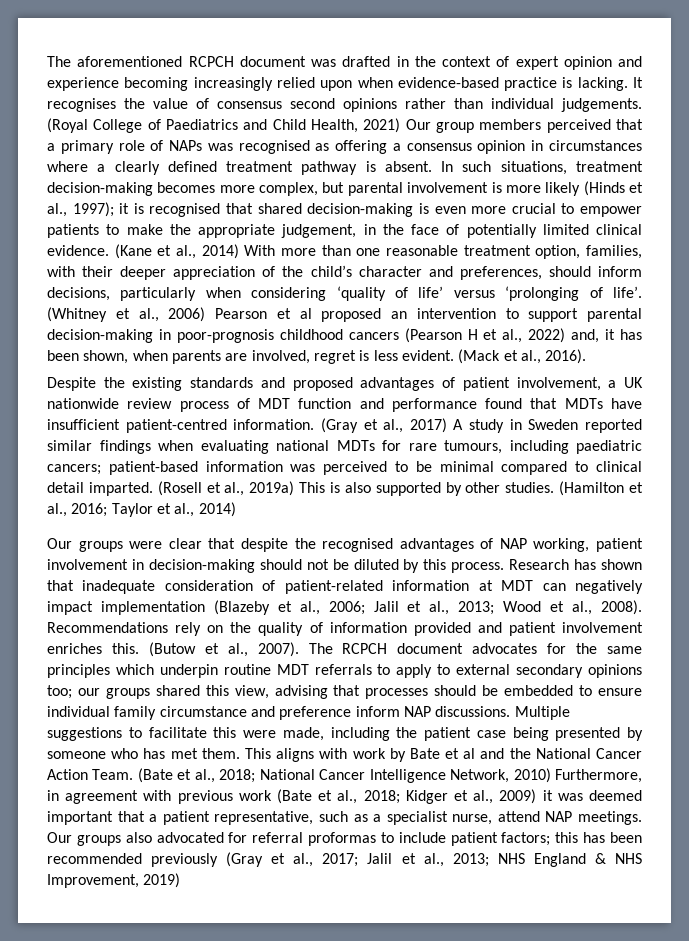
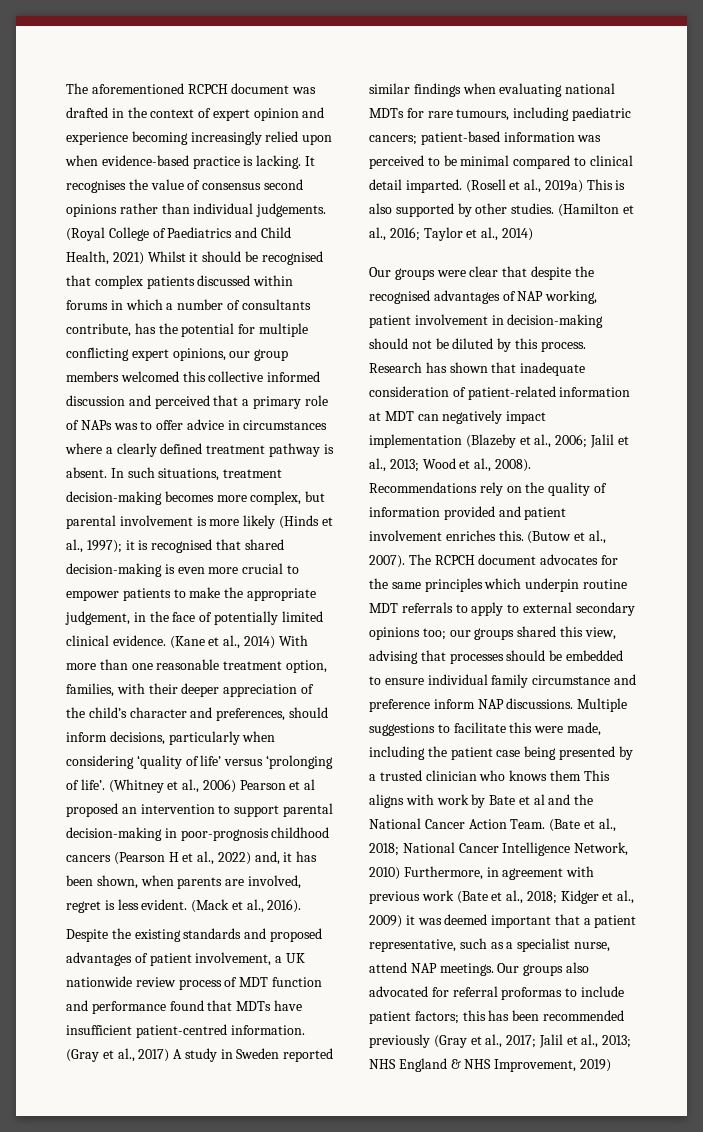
- (Royal College of Paediatrics and Child Health, 2021) Our group members perceived that a primary role of NAPs was recognised as offering a consensus opinion in circumstances where a clearly defined treatment pathway is absent.
+ (Royal College of Paediatrics and Child Health, 2021) Whilst it should be recognised that complex patients discussed within forums in which a number of consultants contribute, has the potential for multiple conflicting expert opinions, our group members welcomed this collective informed discussion and perceived that a primary role of NAPs was to offer advice in circumstances where a clearly defined treatment pathway is absent.
- Multiple suggestions to facilitate this were made, including the patient case being presented by someone who has met them. This aligns with work by Bate et al and the National Cancer Action Team.
+ Multiple suggestions to facilitate this were made, including the patient case being presented by a trusted clinician who knows them This aligns with work by Bate et al and the National Cancer Action Team.

